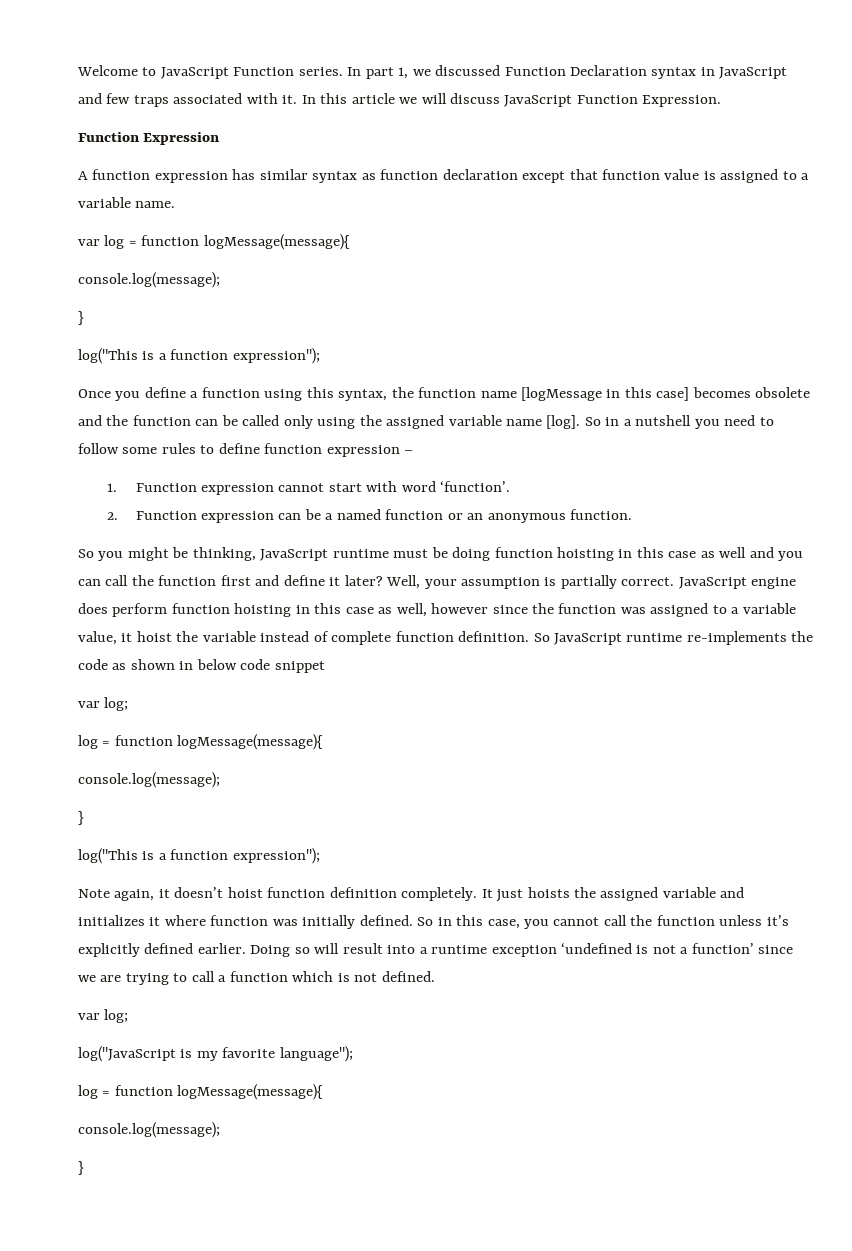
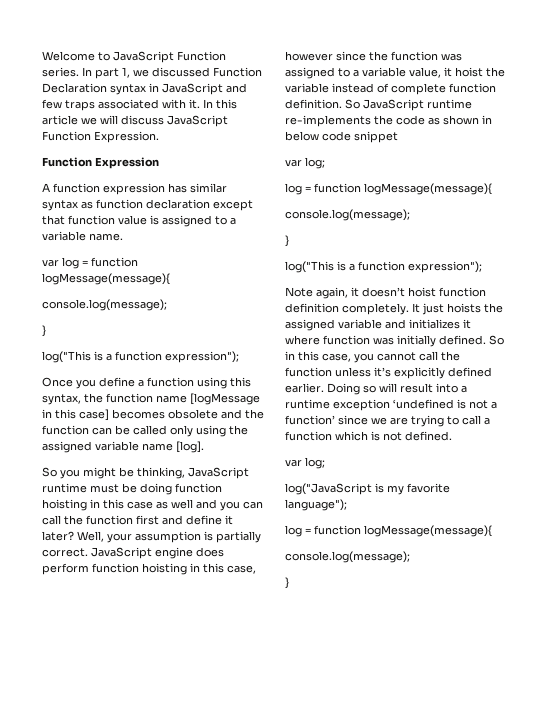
- So in a nutshell you need to follow some rules to define function expression –
- 1. Function expression cannot start with word ‘function’.
- 2. Function expression can be a named function or an anonymous function.
- JavaScript engine does perform function hoisting in this case as well, however since the function was assigned to a variable value, it hoist the variable instead of complete function definition.
+ JavaScript engine does perform function hoisting in this case, however since the function was assigned to a variable value, it hoist the variable instead of complete function definition.

